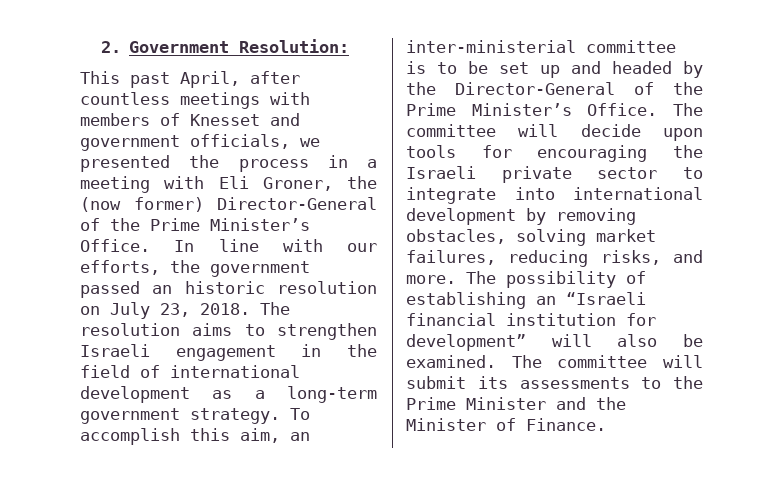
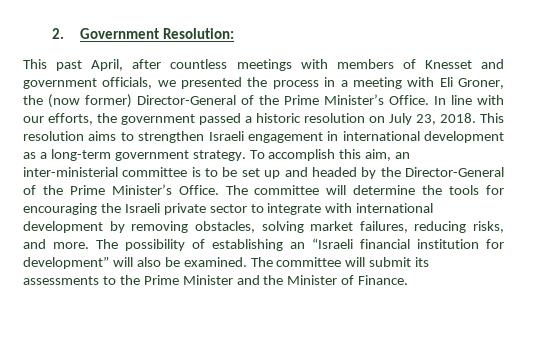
- In line with our efforts, the government passed an historic resolution on July 23, 2018.
+ In line with our efforts, the government passed a historic resolution on July 23, 2018.
- The resolution aims to strengthen Israeli engagement in the field of international development as a long-term government strategy.
+ This resolution aims to strengthen Israeli engagement in international development as a long-term government strategy.
- The committee will decide upon tools for encouraging the Israeli private sector to integrate into international development by removing obstacles, solving market failures, reducing risks, and more.
+ The committee will determine the tools for encouraging the Israeli private sector to integrate with international development by removing obstacles, solving market failures, reducing risks, and more.

